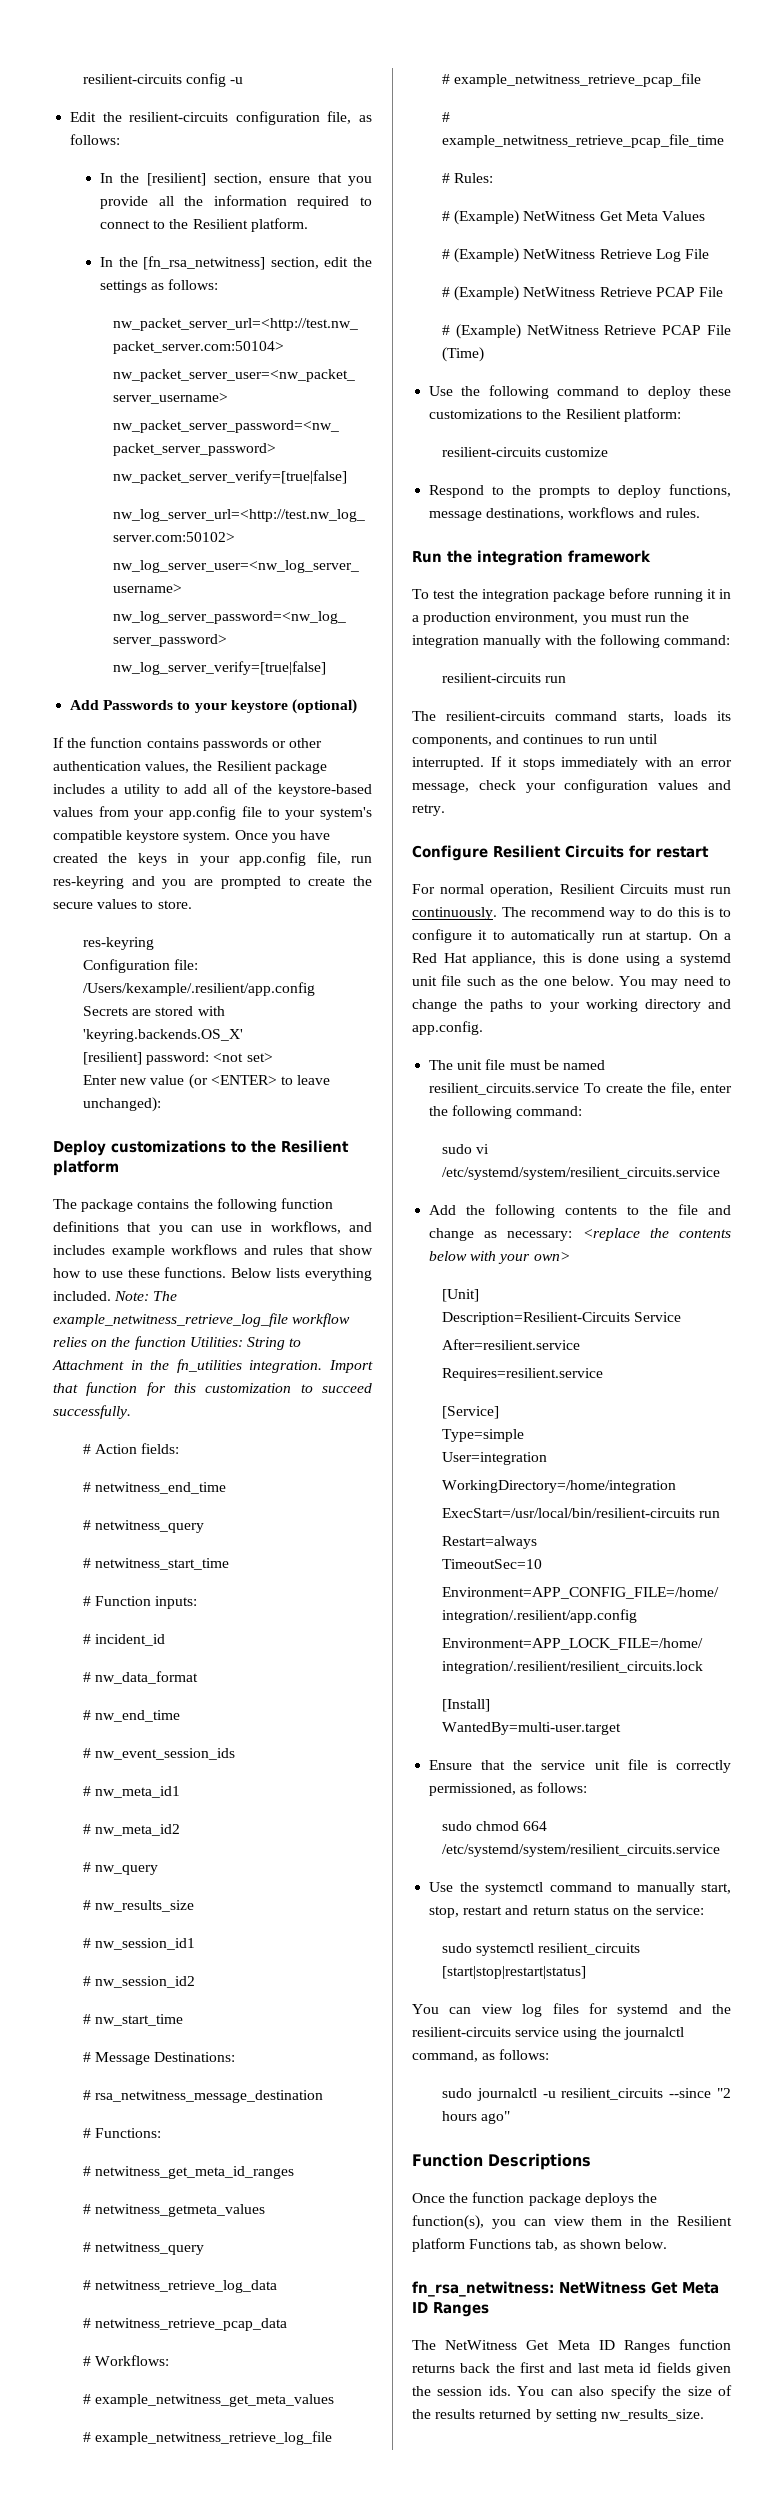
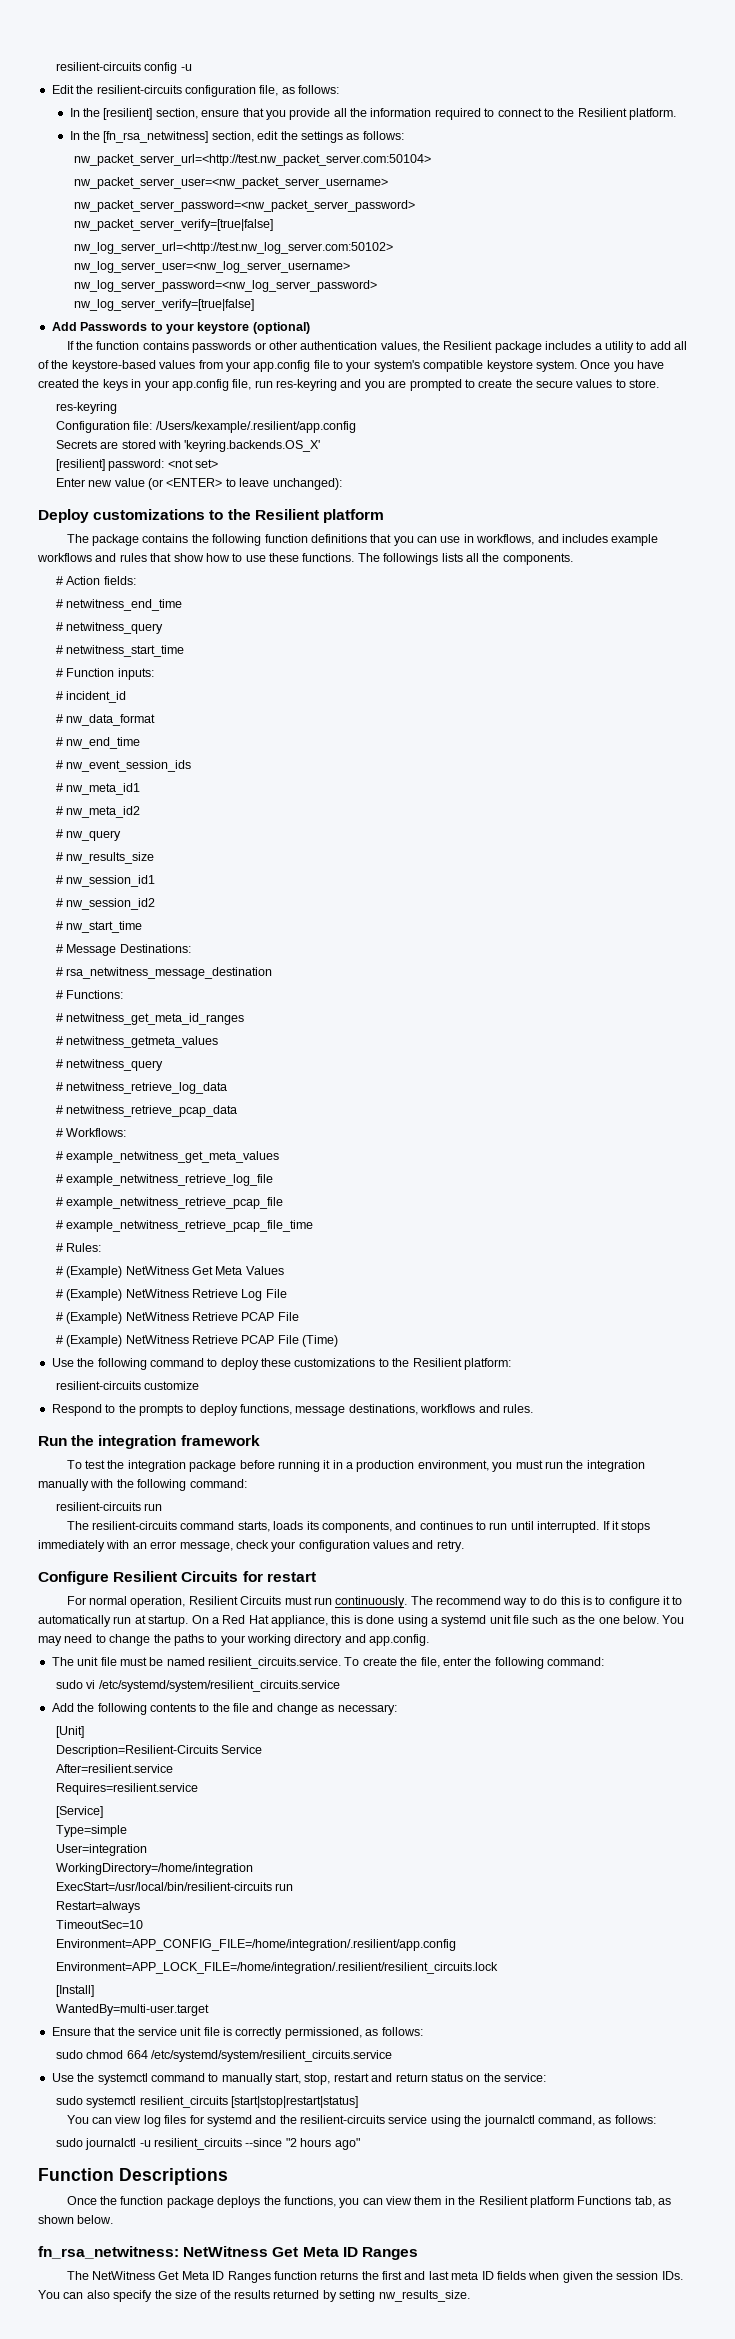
- Below lists everything included. Note: The example_netwitness_retrieve_log_file workflow relies on the function Utilities: String to Attachment in the fn_utilities integration. Import that function for this customization to succeed successfully.
+ The followings lists all the components.
- The unit file must be named resilient_circuits.service To create the file, enter the following command:
+ The unit file must be named resilient_circuits.service. To create the file, enter the following command:
- Add the following contents to the file and change as necessary: <replace the contents below with your own>
+ Add the following contents to the file and change as necessary:
- Once the function package deploys the function(s), you can view them in the Resilient platform Functions tab, as shown below.
+ Once the function package deploys the functions, you can view them in the Resilient platform Functions tab, as shown below.
- The NetWitness Get Meta ID Ranges function returns back the first and last meta id fields given the session ids. You can also specify the size of the results returned by setting nw_results_size.
+ The NetWitness Get Meta ID Ranges function returns the first and last meta ID fields when given the session IDs. You can also specify the size of the results returned by setting nw_results_size.

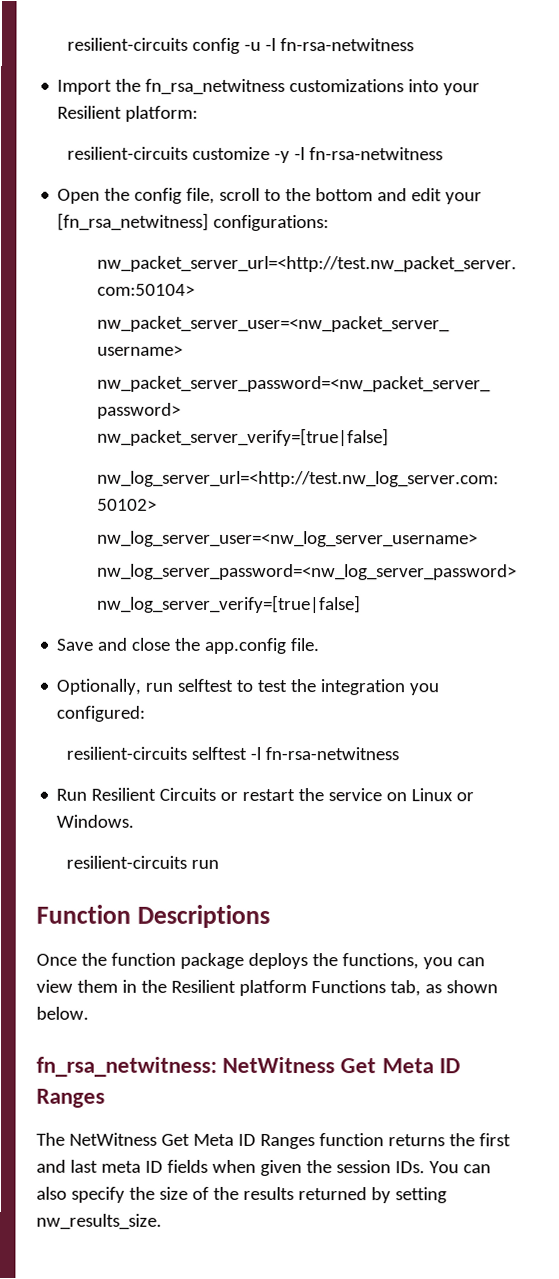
- resilient-circuits config -u
- Edit the resilient-circuits configuration file, as follows:
- In the [resilient] section, ensure that you provide all the information required to connect to the Resilient platform.
- In the [fn_rsa_netwitness] section, edit the settings as follows:
+ resilient-circuits config -u -l fn-rsa-netwitness
+ Import the fn_rsa_netwitness customizations into your Resilient platform:
+ resilient-circuits customize -y -l fn-rsa-netwitness
+ Open the config file, scroll to the bottom and edit your [fn_rsa_netwitness] configurations:
- Add Passwords to your keystore (optional)
- If the function contains passwords or other authentication values, the Resilient package includes a utility to add all of the keystore-based values from your app.config file to your system's compatible keystore system. Once you have created the keys in your app.config file, run res-keyring and you are prompted to create the secure values to store.
- res-keyring
- Configuration file: /Users/kexample/.resilient/app.config
- Secrets are stored with 'keyring.backends.OS_X'
- [resilient] password: <not set>
- Enter new value (or <ENTER> to leave unchanged):
- Deploy customizations to the Resilient platform
- The package contains the following function definitions that you can use in workflows, and includes example workflows and rules that show how to use these functions. The followings lists all the components.
- # Action fields:
- # netwitness_end_time
- # netwitness_query
- # netwitness_start_time
- # Function inputs:
- # incident_id
- # nw_data_format
- # nw_end_time
- # nw_event_session_ids
- # nw_meta_id1
- # nw_meta_id2
- # nw_query
- # nw_results_size
- # nw_session_id1
- # nw_session_id2
- # nw_start_time
- # Message Destinations:
- # rsa_netwitness_message_destination
- # Functions:
- # netwitness_get_meta_id_ranges
- # netwitness_getmeta_values
- # netwitness_query
- # netwitness_retrieve_log_data
- # netwitness_retrieve_pcap_data
- # Workflows:
- # example_netwitness_get_meta_values
- # example_netwitness_retrieve_log_file
- # example_netwitness_retrieve_pcap_file
- # example_netwitness_retrieve_pcap_file_time
- # Rules:
- # (Example) NetWitness Get Meta Values
- # (Example) NetWitness Retrieve Log File
- # (Example) NetWitness Retrieve PCAP File
- # (Example) NetWitness Retrieve PCAP File (Time)
- Use the following command to deploy these customizations to the Resilient platform:
- resilient-circuits customize
- Respond to the prompts to deploy functions, message destinations, workflows and rules.
- Run the integration framework
- To test the integration package before running it in a production environment, you must run the integration manually with the following command:
+ Save and close the app.config file.
+ Optionally, run selftest to test the integration you configured:
+ resilient-circuits selftest -l fn-rsa-netwitness
+ Run Resilient Circuits or restart the service on Linux or Windows.
  resilient-circuits run
- The resilient-circuits command starts, loads its components, and continues to run until interrupted. If it stops immediately with an error message, check your configuration values and retry.
- Configure Resilient Circuits for restart
- For normal operation, Resilient Circuits must run continuously. The recommend way to do this is to configure it to automatically run at startup. On a Red Hat appliance, this is done using a systemd unit file such as the one below. You may need to change the paths to your working directory and app.config.
- The unit file must be named resilient_circuits.service. To create the file, enter the following command:
- sudo vi /etc/systemd/system/resilient_circuits.service
- Add the following contents to the file and change as necessary:
- [Unit]
- Description=Resilient-Circuits Service
- After=resilient.service
- Requires=resilient.service
- [Service]
- Type=simple
- User=integration
- WorkingDirectory=/home/integration
- ExecStart=/usr/local/bin/resilient-circuits run
- Restart=always
- TimeoutSec=10
- Environment=APP_CONFIG_FILE=/home/integration/.resilient/app.config
- Environment=APP_LOCK_FILE=/home/integration/.resilient/resilient_circuits.lock
- [Install]
- WantedBy=multi-user.target
- Ensure that the service unit file is correctly permissioned, as follows:
- sudo chmod 664 /etc/systemd/system/resilient_circuits.service
- Use the systemctl command to manually start, stop, restart and return status on the service:
- sudo systemctl resilient_circuits [start|stop|restart|status]
- You can view log files for systemd and the resilient-circuits service using the journalctl command, as follows:
- sudo journalctl -u resilient_circuits --since "2 hours ago"

